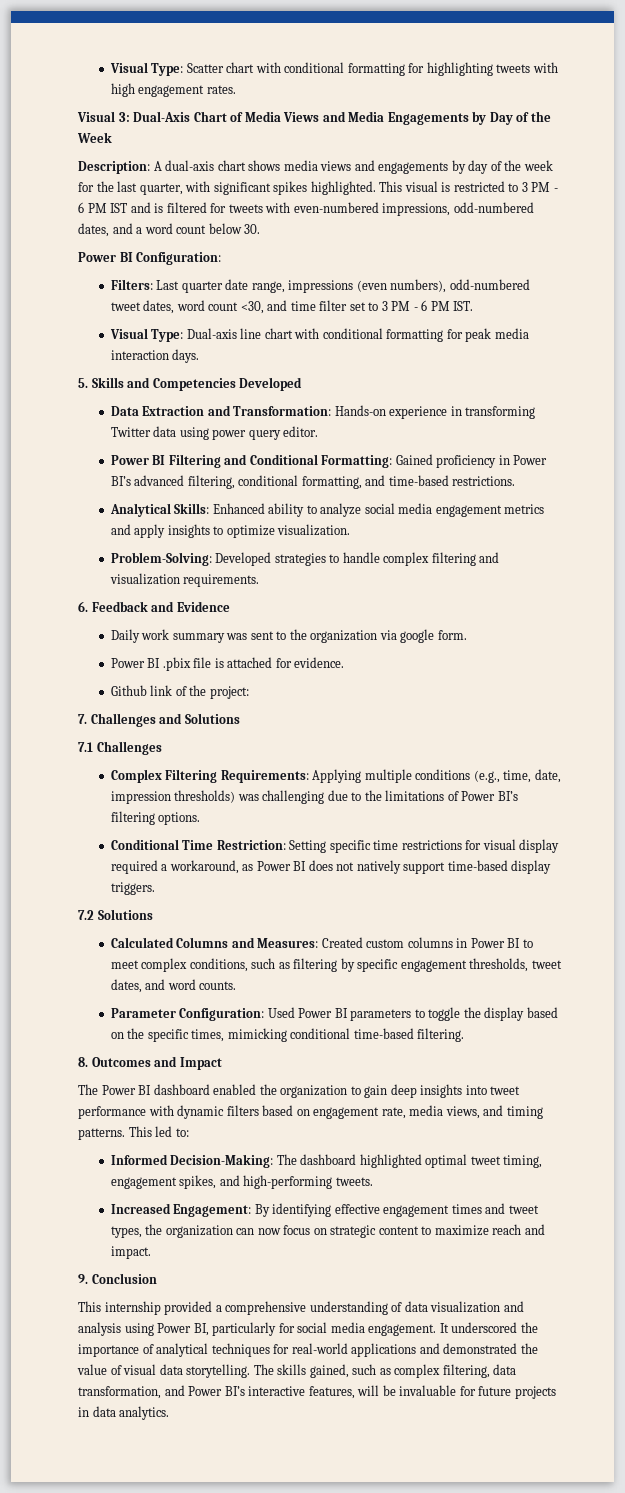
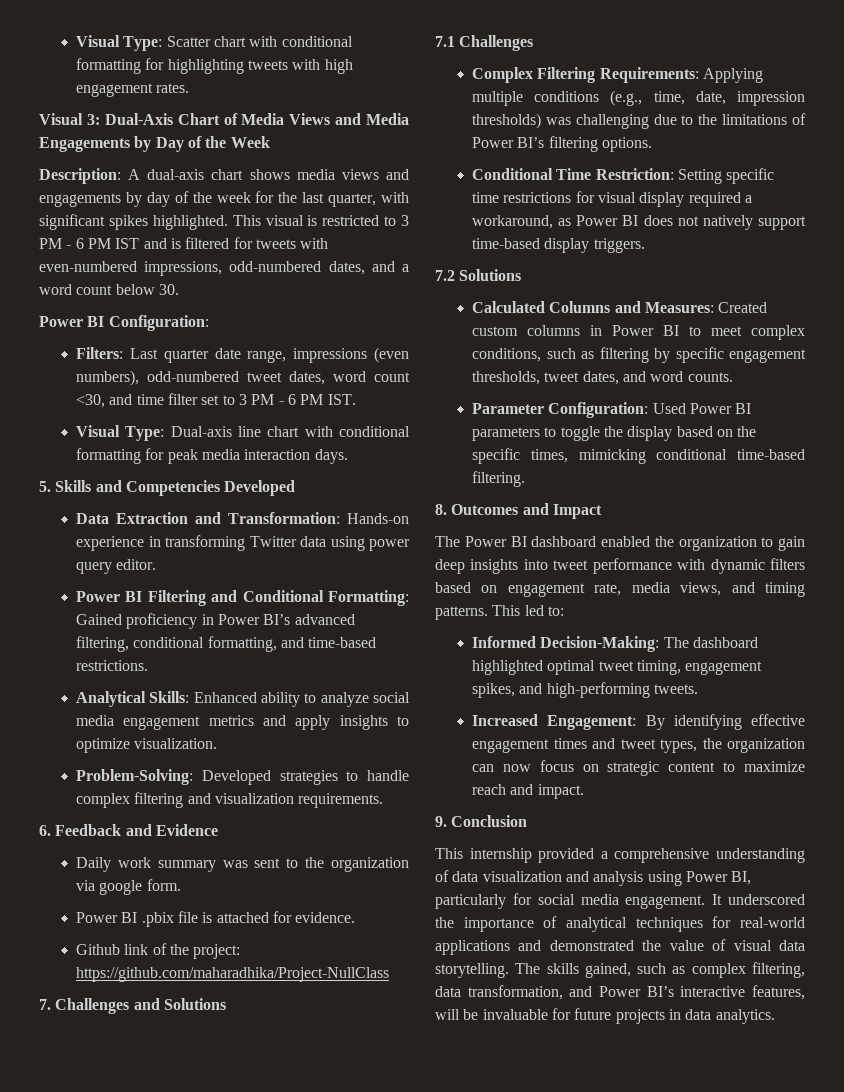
- Github link of the project:
+ Github link of the project: https://github.com/maharadhika/Project-NullClass

